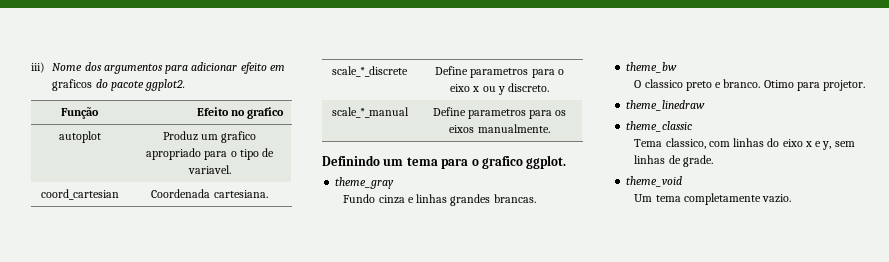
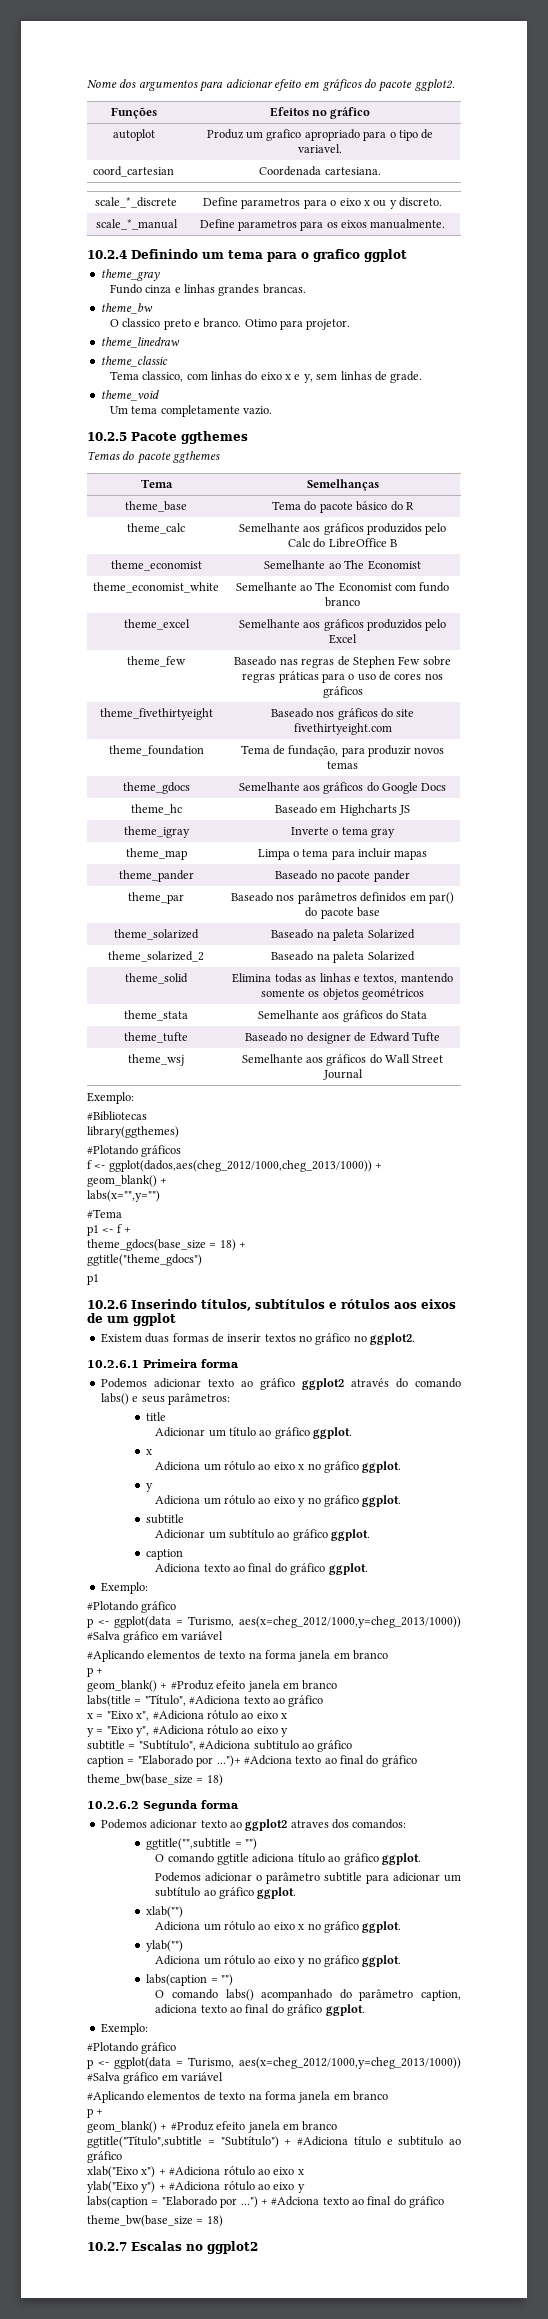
- iii) Nome dos argumentos para adicionar efeito em graficos do pacote ggplot2.
+ Nome dos argumentos para adicionar efeito em gráficos do pacote ggplot2.
- Função | Efeito no grafico
+ Funções | Efeitos no gráfico
- Definindo um tema para o grafico ggplot.
+ 10.2.4 Definindo um tema para o grafico ggplot
+ 10.2.5 Pacote ggthemes
+ Temas do pacote ggthemes
+ Tema | Semelhanças
+ theme_base | Tema do pacote básico do R
+ theme_calc | Semelhante aos gráficos produzidos pelo Calc do LibreOffice B
+ theme_economist | Semelhante ao The Economist
+ theme_economist_white | Semelhante ao The Economist com fundo branco
+ theme_excel | Semelhante aos gráficos produzidos pelo Excel
+ theme_few | Baseado nas regras de Stephen Few sobre regras práticas para o uso de cores nos gráficos
+ theme_fivethirtyeight | Baseado nos gráficos do site fivethirtyeight.com
+ theme_foundation | Tema de fundação, para produzir novos temas
+ theme_gdocs | Semelhante aos gráficos do Google Docs
+ theme_hc | Baseado em Highcharts JS
+ theme_igray | Inverte o tema gray
+ theme_map | Limpa o tema para incluir mapas
+ theme_pander | Baseado no pacote pander
+ theme_par | Baseado nos parâmetros definidos em par() do pacote base
+ theme_solarized | Baseado na paleta Solarized
+ theme_solarized_2 | Baseado na paleta Solarized
+ theme_solid | Elimina todas as linhas e textos, mantendo somente os objetos geométricos
+ theme_stata | Semelhante aos gráficos do Stata
+ theme_tufte | Baseado no designer de Edward Tufte
+ theme_wsj | Semelhante aos gráficos do Wall Street Journal
+ Exemplo:
+ #Bibliotecas
+ library(ggthemes)
+ #Plotando gráficos
+ f <- ggplot(dados,aes(cheg_2012/1000,cheg_2013/1000)) +
+ geom_blank() +
+ labs(x="",y="")
+ #Tema
+ p1 <- f +
+ theme_gdocs(base_size = 18) +
+ ggtitle("theme_gdocs")
+ p1
+ 10.2.6 Inserindo títulos, subtítulos e rótulos aos eixos de um ggplot
+ Existem duas formas de inserir textos no gráfico no ggplot2.
+ 10.2.6.1 Primeira forma
+ Podemos adicionar texto ao gráfico ggplot2 através do comando labs() e seus parâmetros:
+ title
+ Adicionar um título ao gráfico ggplot.
+ x
+ Adiciona um rótulo ao eixo x no gráfico ggplot.
+ y
+ Adiciona um rótulo ao eixo y no gráfico ggplot.
+ subtitle
+ Adicionar um subtítulo ao gráfico ggplot.
+ caption
+ Adiciona texto ao final do gráfico ggplot.
+ Exemplo:
+ #Plotando gráfico
+ p <- ggplot(data = Turismo, aes(x=cheg_2012/1000,y=cheg_2013/1000)) #Salva gráfico em variável
+ #Aplicando elementos de texto na forma janela em branco
+ p +
+ geom_blank() + #Produz efeito janela em branco
+ labs(title = "Título", #Adiciona texto ao gráfico
+ x = "Eixo x", #Adiciona rótulo ao eixo x
+ y = "Eixo y", #Adiciona rótulo ao eixo y
+ subtitle = "Subtítulo", #Adiciona subtitulo ao gráfico
+ caption = "Elaborado por ...")+ #Adciona texto ao final do gráfico
+ theme_bw(base_size = 18)
+ 10.2.6.2 Segunda forma
+ Podemos adicionar texto ao ggplot2 atraves dos comandos:
+ ggtitle("",subtitle = "")
+ O comando ggtitle adiciona título ao gráfico ggplot.
+ Podemos adicionar o parâmetro subtitle para adicionar um subtítulo ao gráfico ggplot.
+ xlab("")
+ Adiciona um rótulo ao eixo x no gráfico ggplot.
+ ylab("")
+ Adiciona um rótulo ao eixo y no gráfico ggplot.
+ labs(caption = "")
+ O comando labs() acompanhado do parâmetro caption, adiciona texto ao final do gráfico ggplot.
+ Exemplo:
+ #Plotando gráfico
+ p <- ggplot(data = Turismo, aes(x=cheg_2012/1000,y=cheg_2013/1000)) #Salva gráfico em variável
+ #Aplicando elementos de texto na forma janela em branco
+ p +
+ geom_blank() + #Produz efeito janela em branco
+ ggtitle("Título",subtitle = "Subtítulo") + #Adiciona título e subtitulo ao gráfico
+ xlab("Eixo x") + #Adiciona rótulo ao eixo x
+ ylab("Eixo y") + #Adiciona rótulo ao eixo y
+ labs(caption = "Elaborado por ...") + #Adciona texto ao final do gráfico
+ theme_bw(base_size = 18)
+ 10.2.7 Escalas no ggplot2

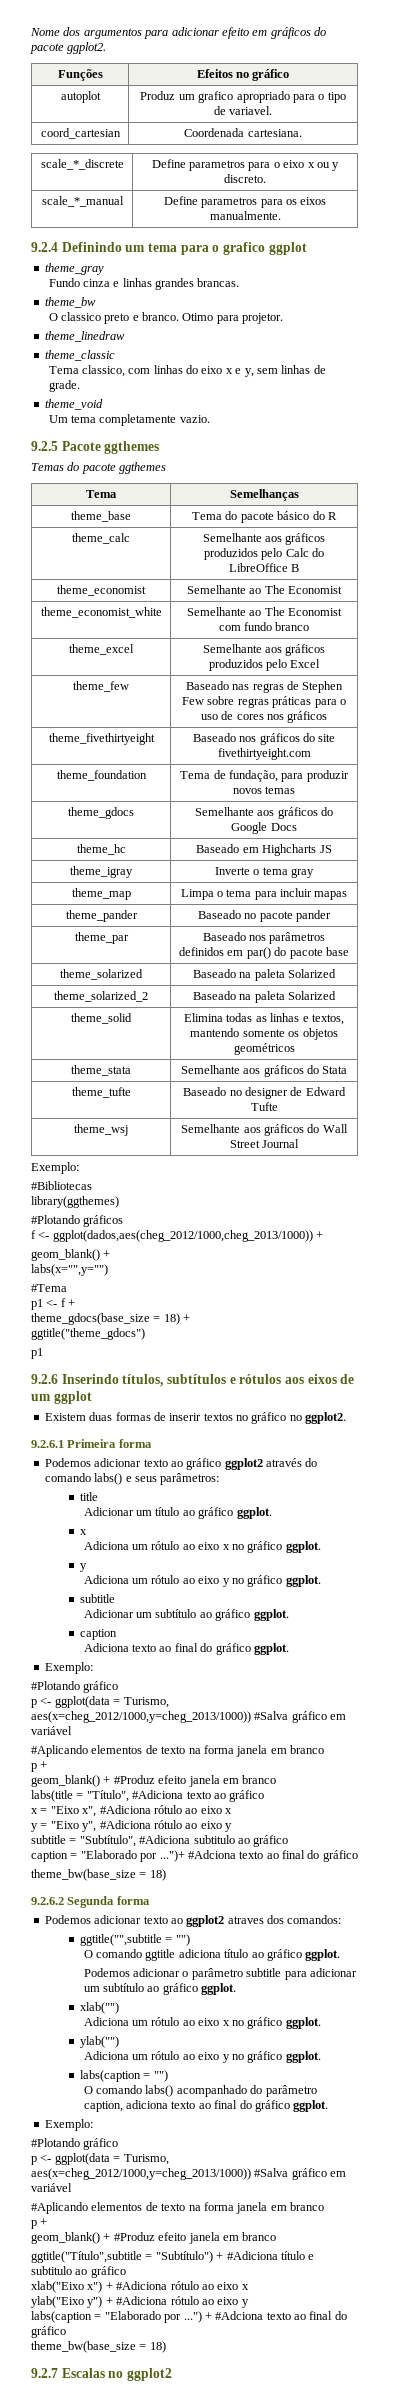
- 10.2.4 Definindo um tema para o grafico ggplot
+ 9.2.4 Definindo um tema para o grafico ggplot
- 10.2.5 Pacote ggthemes
+ 9.2.5 Pacote ggthemes
- 10.2.6 Inserindo títulos, subtítulos e rótulos aos eixos de um ggplot
+ 9.2.6 Inserindo títulos, subtítulos e rótulos aos eixos de um ggplot
- 10.2.6.1 Primeira forma
+ 9.2.6.1 Primeira forma
- 10.2.6.2 Segunda forma
+ 9.2.6.2 Segunda forma
- 10.2.7 Escalas no ggplot2
+ 9.2.7 Escalas no ggplot2

